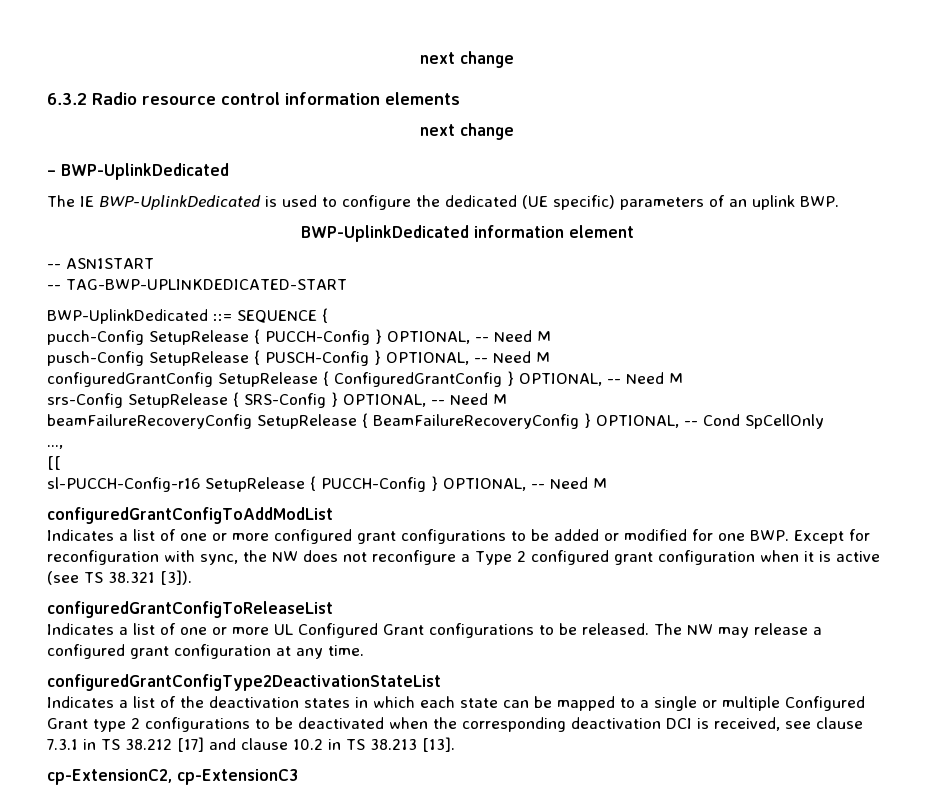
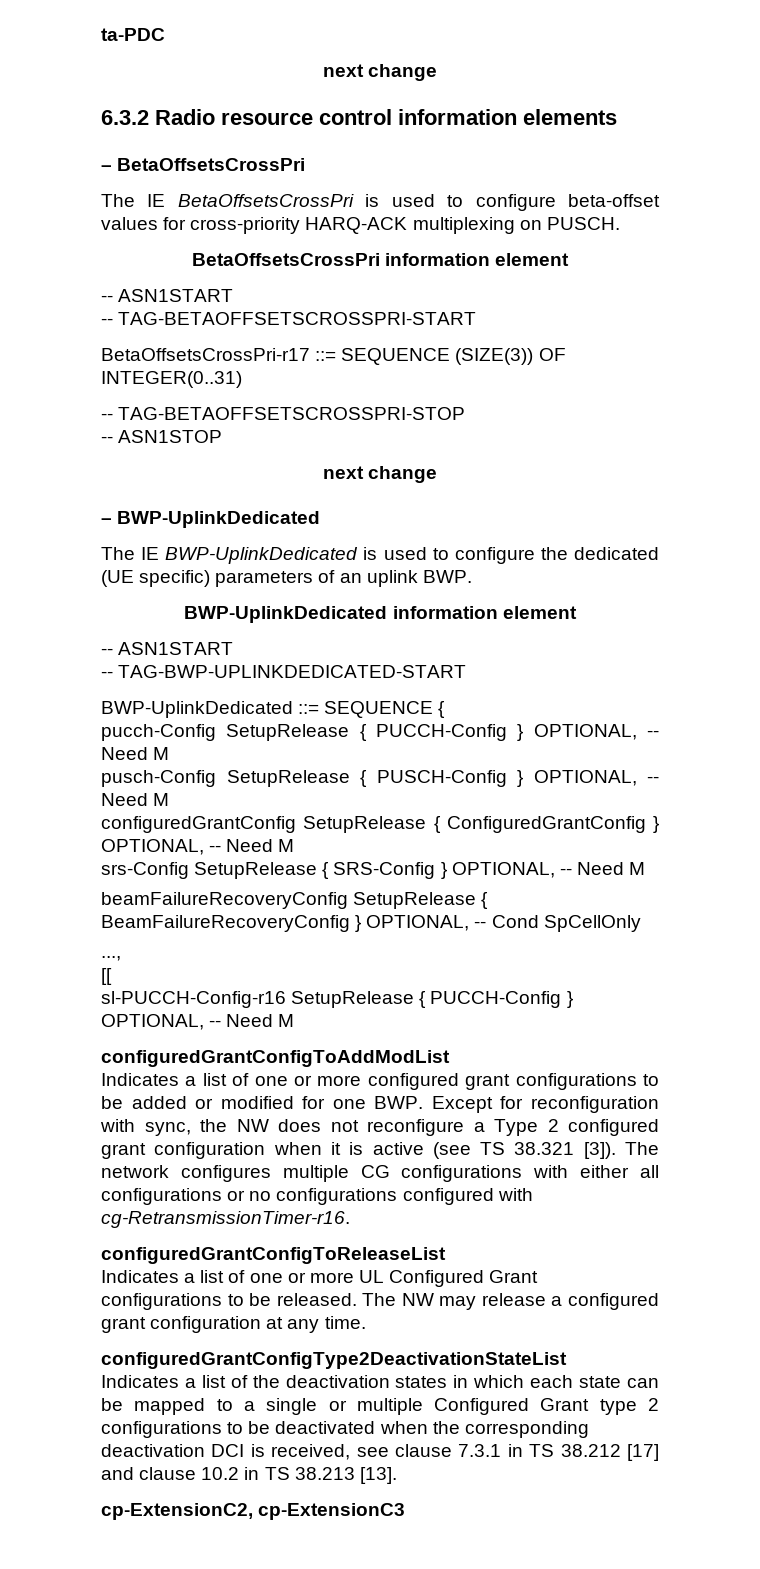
+ ta-PDC
+ – BetaOffsetsCrossPri
+ The IE BetaOffsetsCrossPri is used to configure beta-offset values for cross-priority HARQ-ACK multiplexing on PUSCH.
+ BetaOffsetsCrossPri information element
+ -- ASN1START
+ -- TAG-BETAOFFSETSCROSSPRI-START
+ BetaOffsetsCrossPri-r17 ::= SEQUENCE (SIZE(3)) OF INTEGER(0..31)
+ -- TAG-BETAOFFSETSCROSSPRI-STOP
+ -- ASN1STOP
+ The network configures multiple CG configurations with either all configurations or no configurations configured with cg-RetransmissionTimer-r16.

